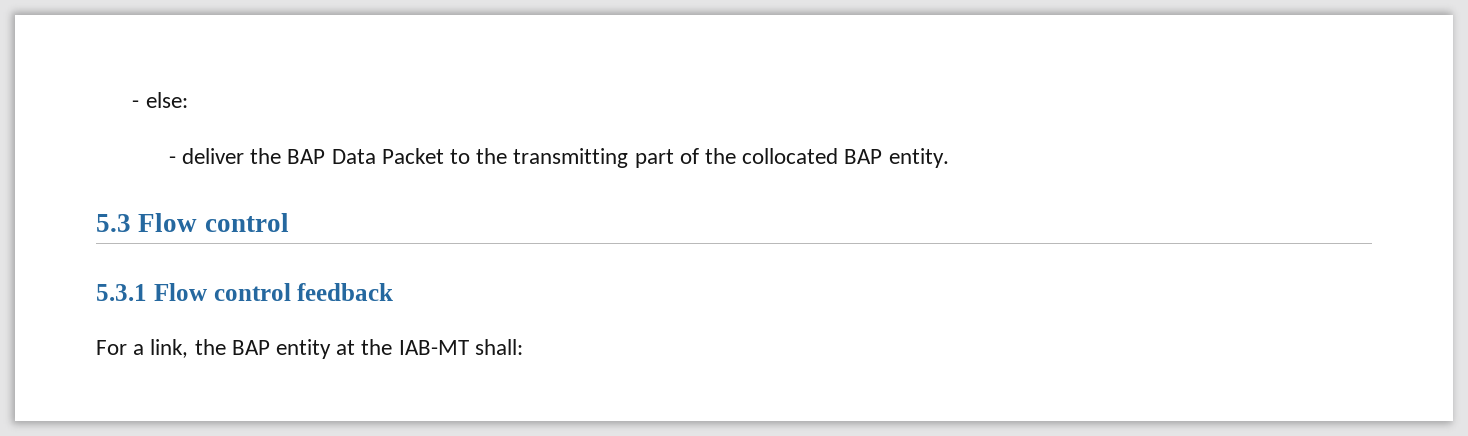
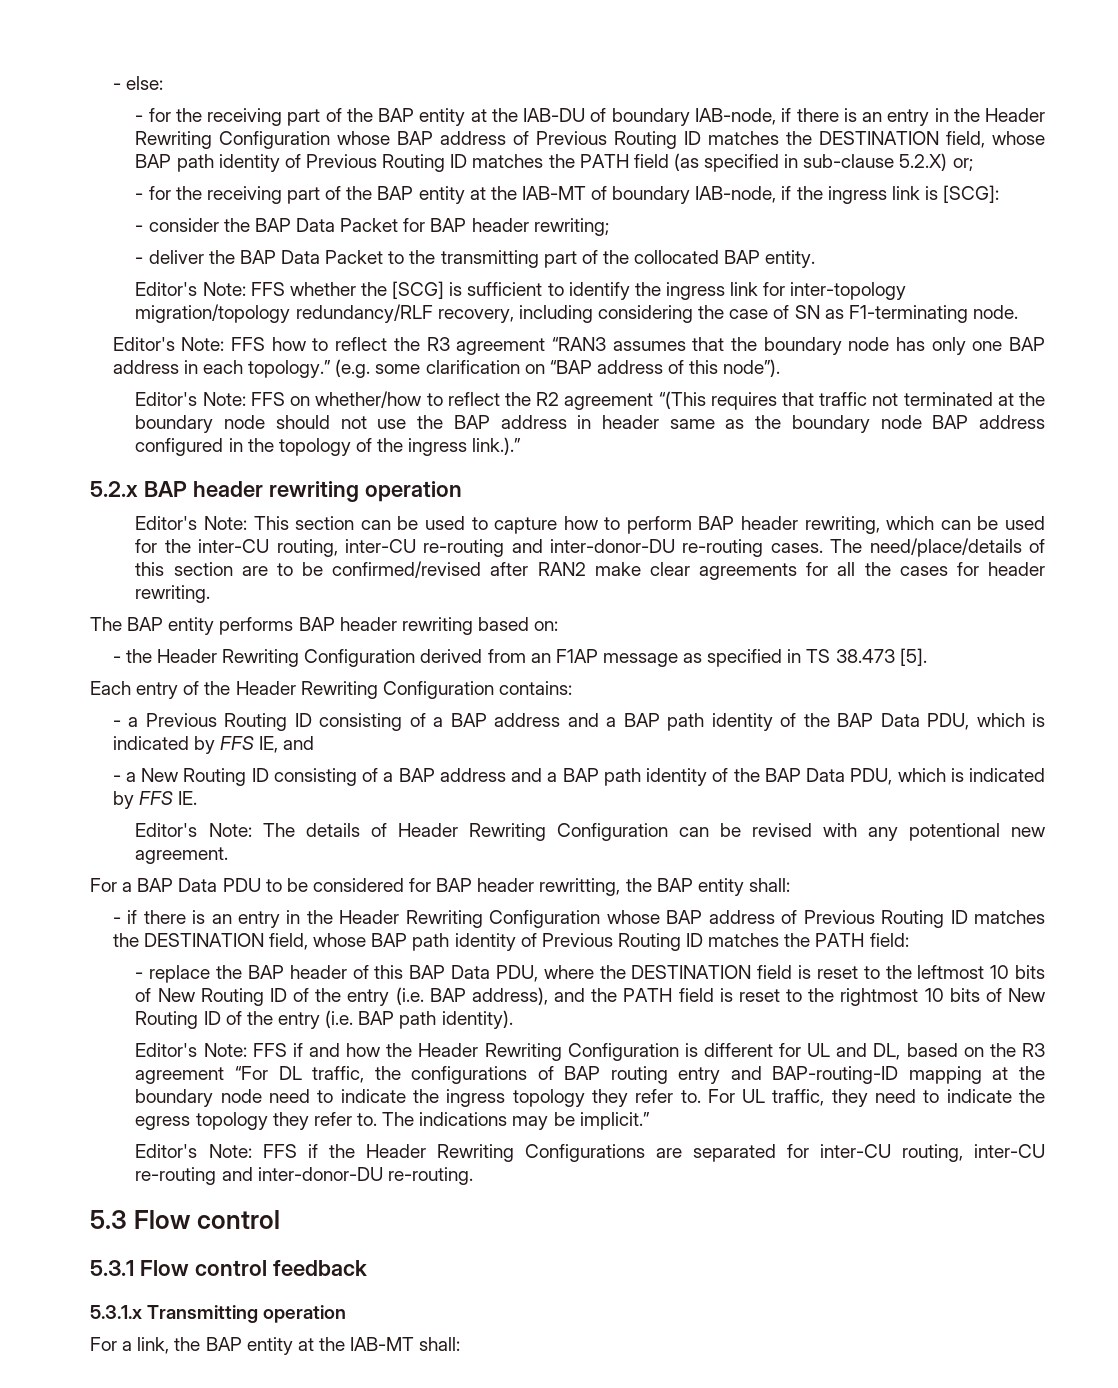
+ - for the receiving part of the BAP entity at the IAB-DU of boundary IAB-node, if there is an entry in the Header Rewriting Configuration whose BAP address of Previous Routing ID matches the DESTINATION field, whose BAP path identity of Previous Routing ID matches the PATH field (as specified in sub-clause 5.2.X) or;
+ - for the receiving part of the BAP entity at the IAB-MT of boundary IAB-node, if the ingress link is [SCG]:
+ - consider the BAP Data Packet for BAP header rewriting;
+ Editor's Note: FFS whether the [SCG] is sufficient to identify the ingress link for inter-topology migration/topology redundancy/RLF recovery, including considering the case of SN as F1-terminating node.
+ Editor's Note: FFS how to reflect the R3 agreement “RAN3 assumes that the boundary node has only one BAP address in each topology.” (e.g. some clarification on “BAP address of this node”).
+ Editor's Note: FFS on whether/how to reflect the R2 agreement “(This requires that traffic not terminated at the boundary node should not use the BAP address in header same as the boundary node BAP address configured in the topology of the ingress link.).”
+ 5.2.x BAP header rewriting operation
+ Editor's Note: This section can be used to capture how to perform BAP header rewriting, which can be used for the inter-CU routing, inter-CU re-routing and inter-donor-DU re-routing cases. The need/place/details of this section are to be confirmed/revised after RAN2 make clear agreements for all the cases for header rewriting.
+ The BAP entity performs BAP header rewriting based on:
+ - the Header Rewriting Configuration derived from an F1AP message as specified in TS 38.473 [5].
+ Each entry of the Header Rewriting Configuration contains:
+ - a Previous Routing ID consisting of a BAP address and a BAP path identity of the BAP Data PDU, which is indicated by FFS IE, and
+ - a New Routing ID consisting of a BAP address and a BAP path identity of the BAP Data PDU, which is indicated by FFS IE.
+ Editor's Note: The details of Header Rewriting Configuration can be revised with any potentional new agreement.
+ For a BAP Data PDU to be considered for BAP header rewritting, the BAP entity shall:
+ - if there is an entry in the Header Rewriting Configuration whose BAP address of Previous Routing ID matches the DESTINATION field, whose BAP path identity of Previous Routing ID matches the PATH field:
+ - replace the BAP header of this BAP Data PDU, where the DESTINATION field is reset to the leftmost 10 bits of New Routing ID of the entry (i.e. BAP address), and the PATH field is reset to the rightmost 10 bits of New Routing ID of the entry (i.e. BAP path identity).
+ Editor's Note: FFS if and how the Header Rewriting Configuration is different for UL and DL, based on the R3 agreement “For DL traffic, the configurations of BAP routing entry and BAP-routing-ID mapping at the boundary node need to indicate the ingress topology they refer to. For UL traffic, they need to indicate the egress topology they refer to. The indications may be implicit.”
+ Editor's Note: FFS if the Header Rewriting Configurations are separated for inter-CU routing, inter-CU re-routing and inter-donor-DU re-routing.
+ 5.3.1.x Transmitting operation

